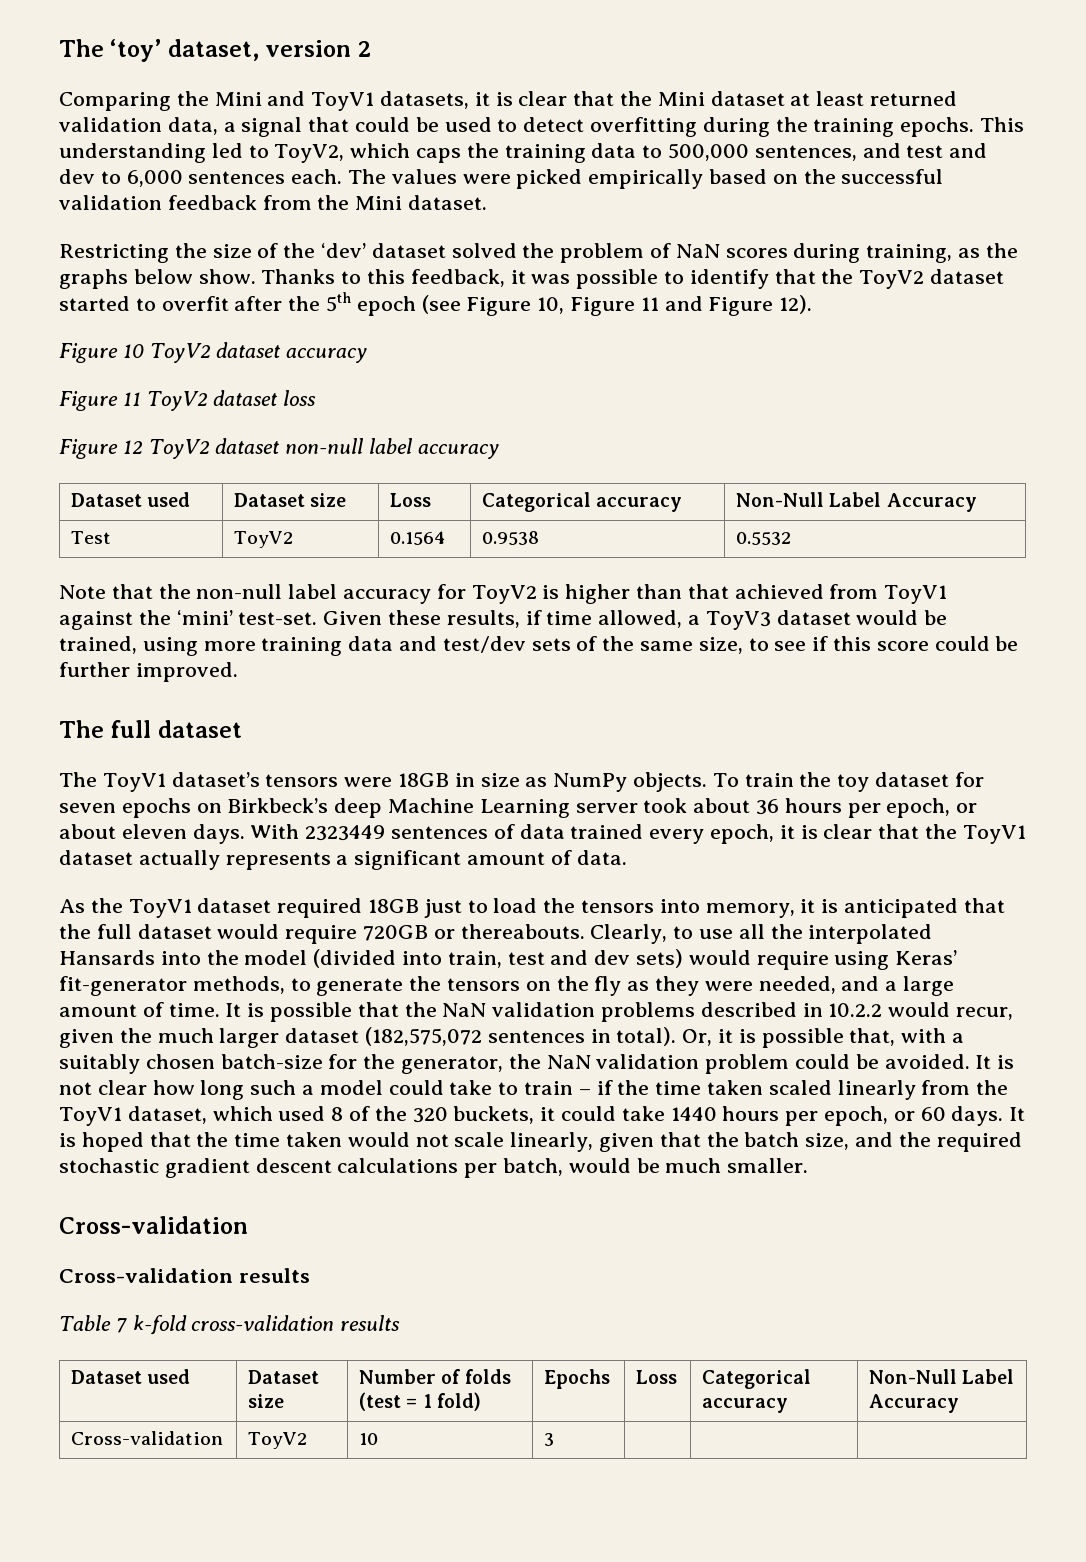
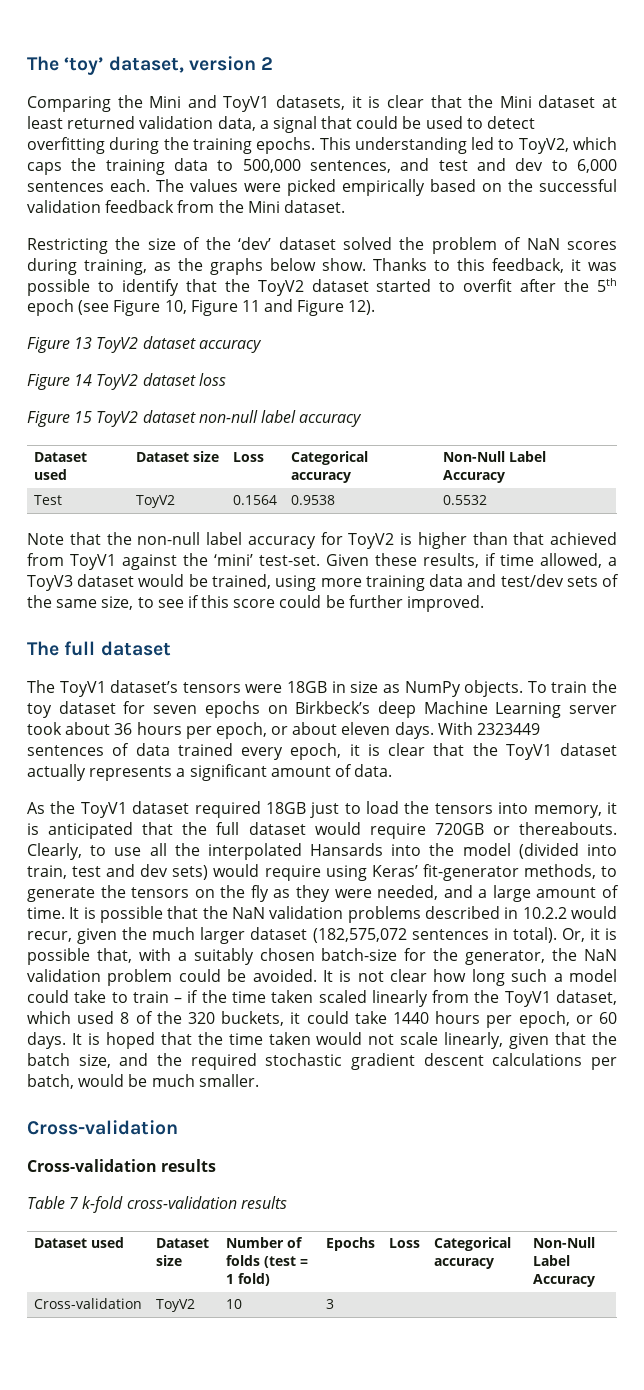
- Figure 10 ToyV2 dataset accuracy
+ Figure 13 ToyV2 dataset accuracy
- Figure 11 ToyV2 dataset loss
+ Figure 14 ToyV2 dataset loss
- Figure 12 ToyV2 dataset non-null label accuracy
+ Figure 15 ToyV2 dataset non-null label accuracy

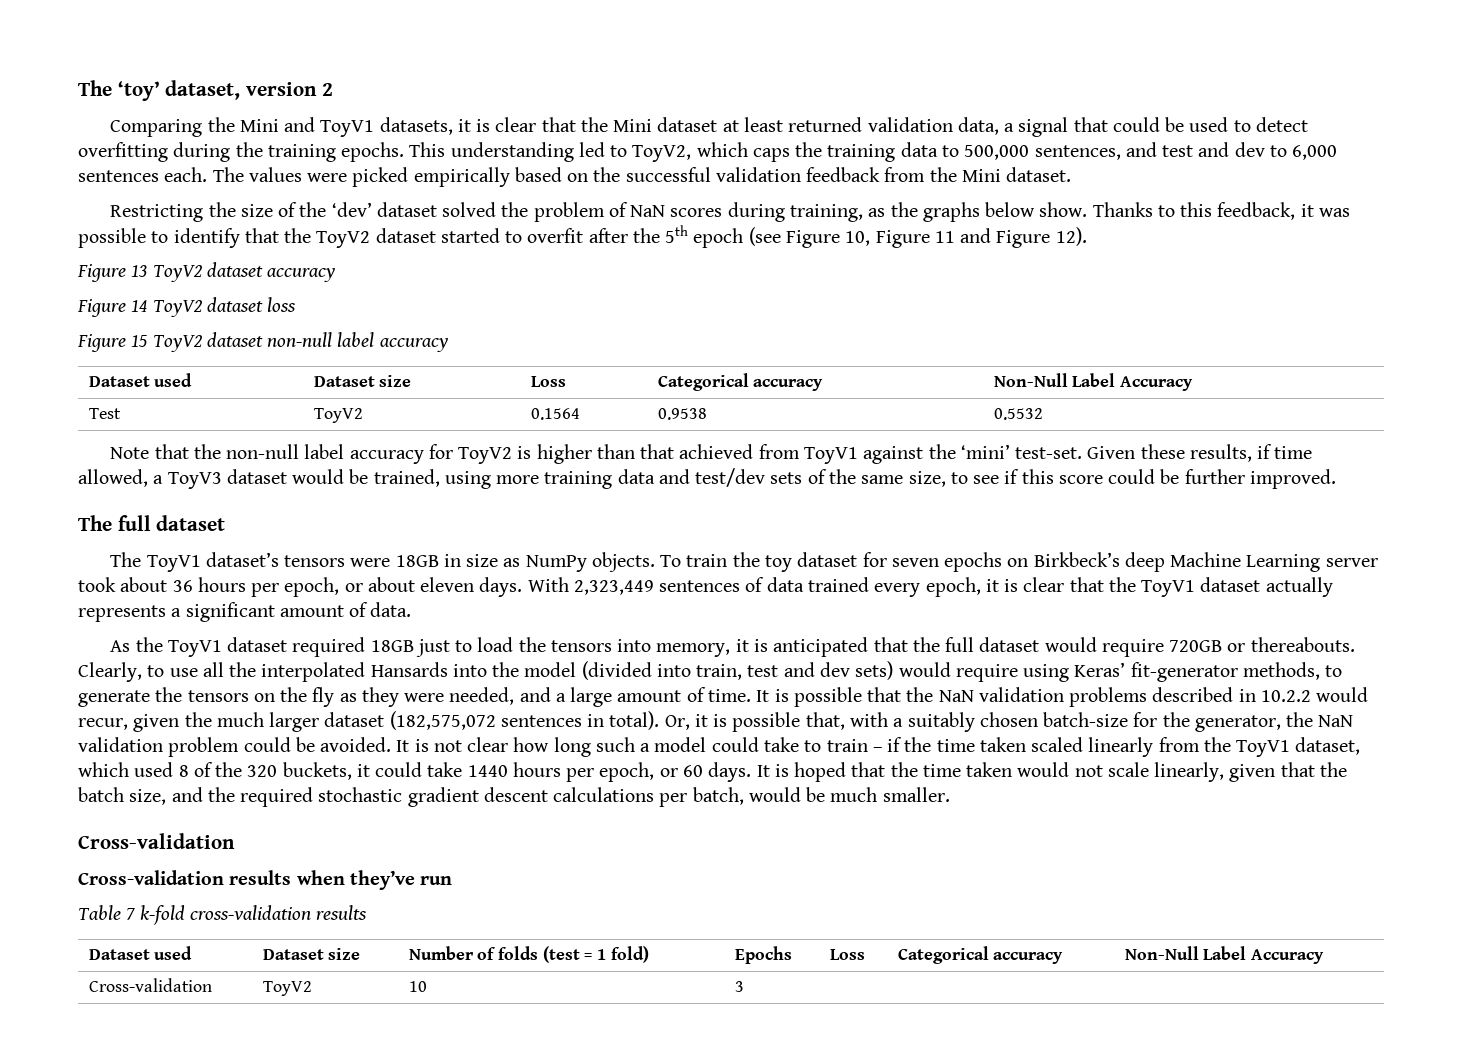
- With 2323449 sentences of data trained every epoch, it is clear that the ToyV1 dataset actually represents a significant amount of data.
+ With 2,323,449 sentences of data trained every epoch, it is clear that the ToyV1 dataset actually represents a significant amount of data.
- Cross-validation results
+ Cross-validation results when they’ve run

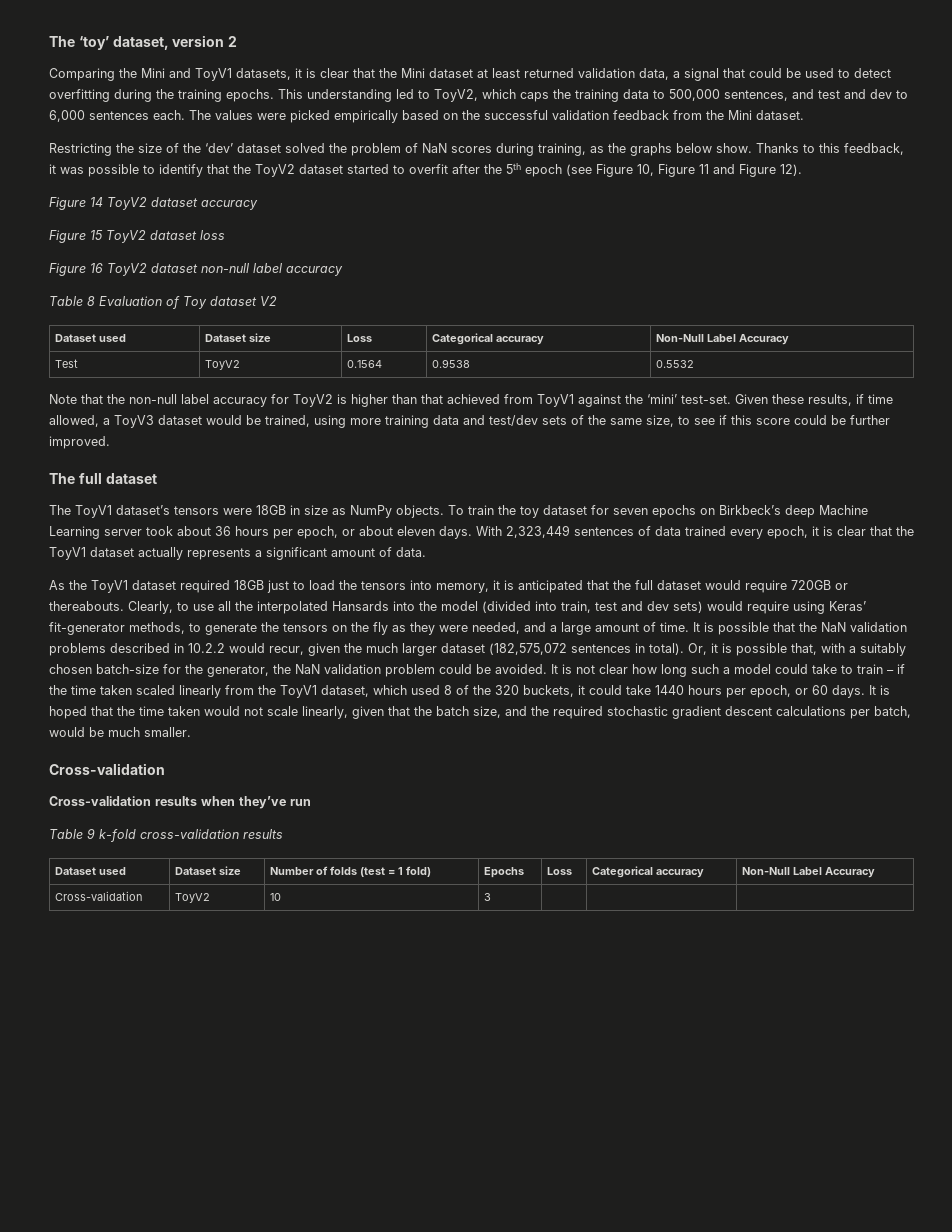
- Figure 13 ToyV2 dataset accuracy
+ Figure 14 ToyV2 dataset accuracy
- Figure 14 ToyV2 dataset loss
+ Figure 15 ToyV2 dataset loss
- Figure 15 ToyV2 dataset non-null label accuracy
+ Figure 16 ToyV2 dataset non-null label accuracy
+ Table 8 Evaluation of Toy dataset V2
- Table 7 k-fold cross-validation results
+ Table 9 k-fold cross-validation results

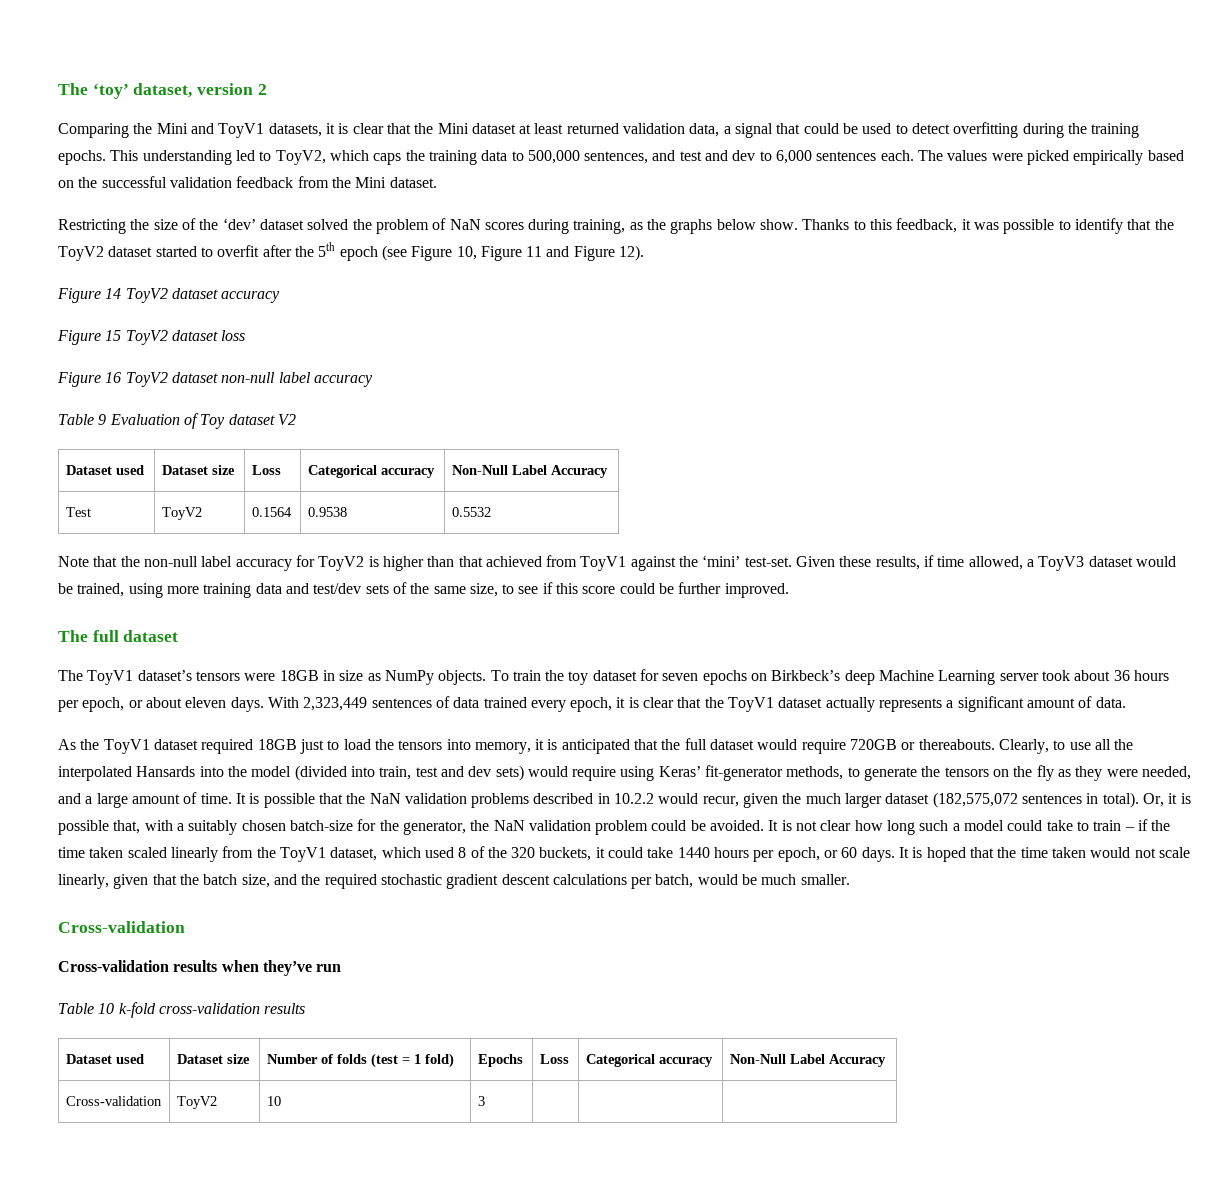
- Table 8 Evaluation of Toy dataset V2
+ Table 9 Evaluation of Toy dataset V2
- Table 9 k-fold cross-validation results
+ Table 10 k-fold cross-validation results

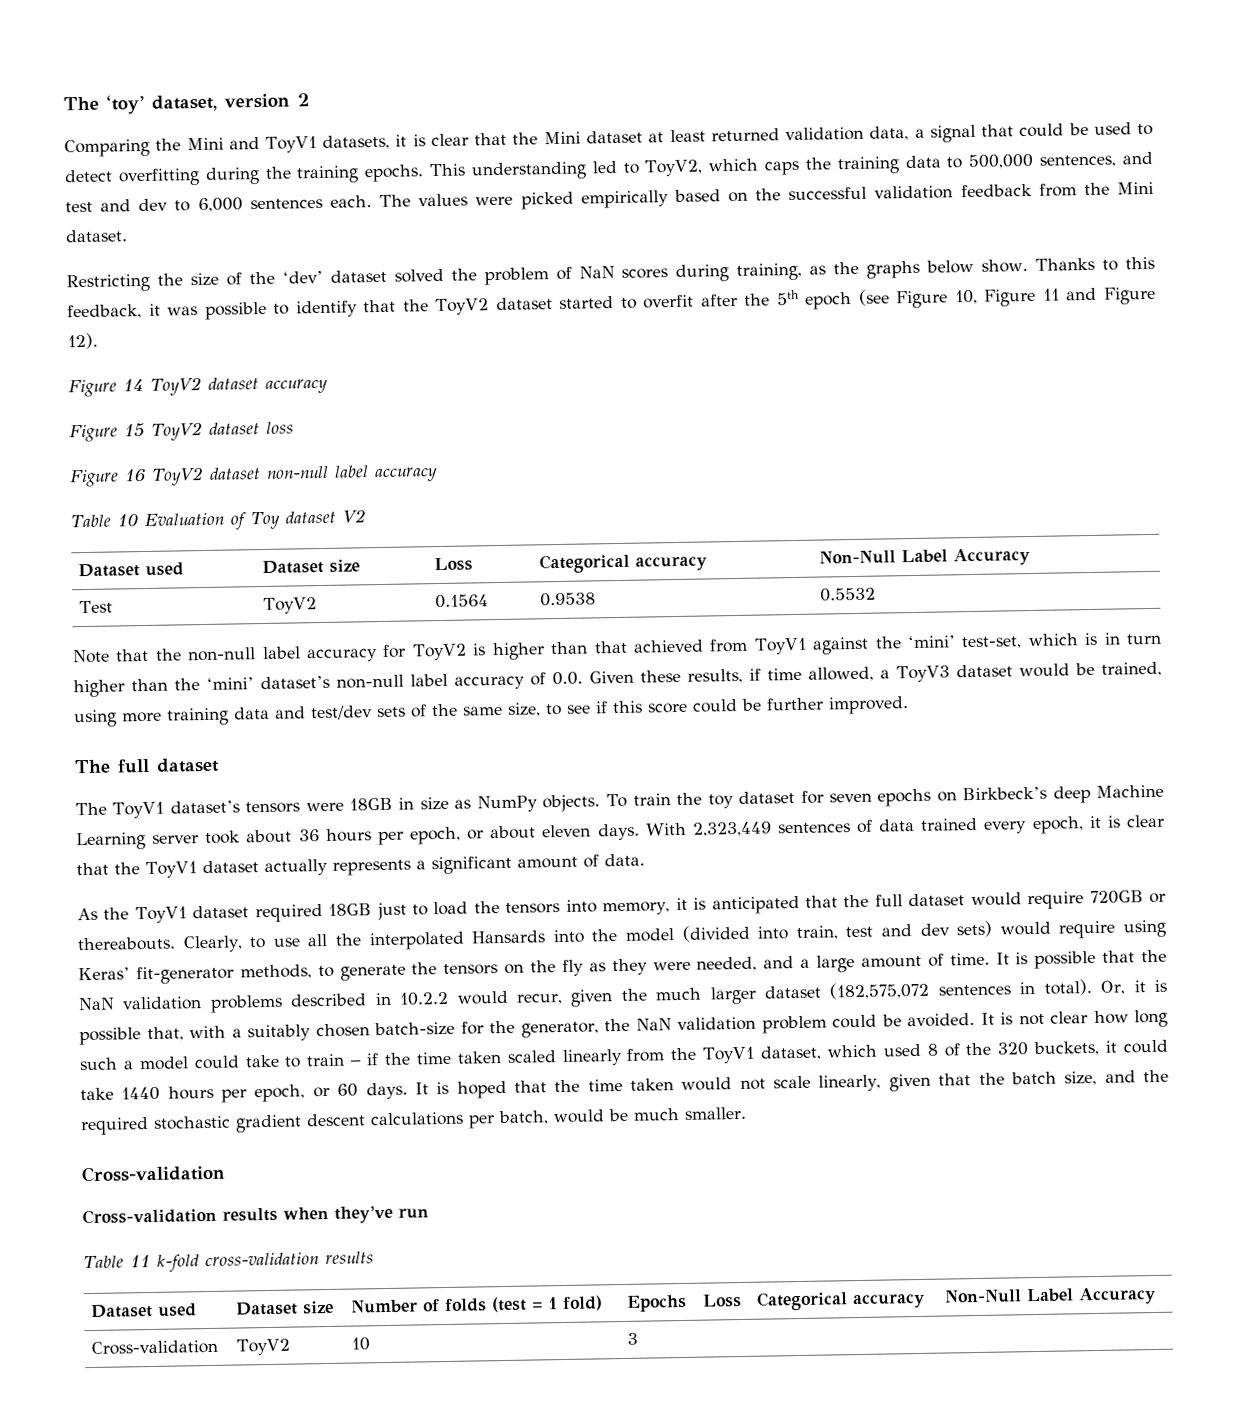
- Table 9 Evaluation of Toy dataset V2
+ Table 10 Evaluation of Toy dataset V2
- Note that the non-null label accuracy for ToyV2 is higher than that achieved from ToyV1 against the ‘mini’ test-set. Given these results, if time allowed, a ToyV3 dataset would be trained, using more training data and test/dev sets of the same size, to see if this score could be further improved.
+ Note that the non-null label accuracy for ToyV2 is higher than that achieved from ToyV1 against the ‘mini’ test-set, which is in turn higher than the ‘mini’ dataset’s non-null label accuracy of 0.0. Given these results, if time allowed, a ToyV3 dataset would be trained, using more training data and test/dev sets of the same size, to see if this score could be further improved.
- Table 10 k-fold cross-validation results
+ Table 11 k-fold cross-validation results

